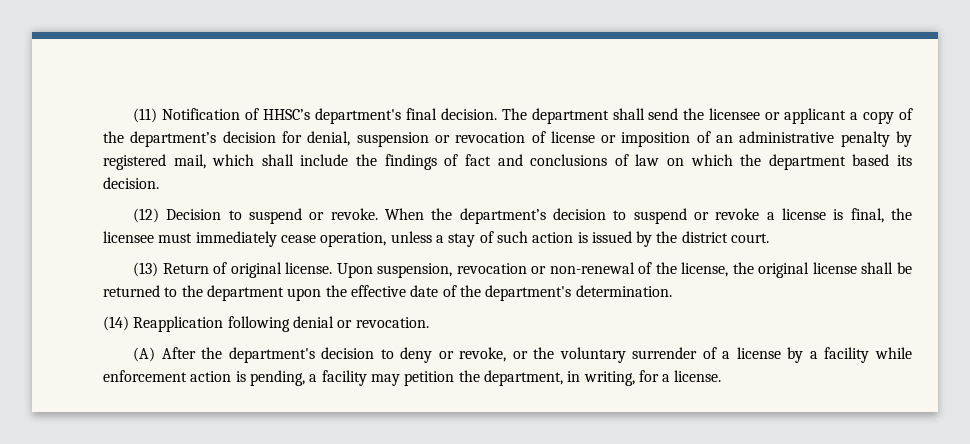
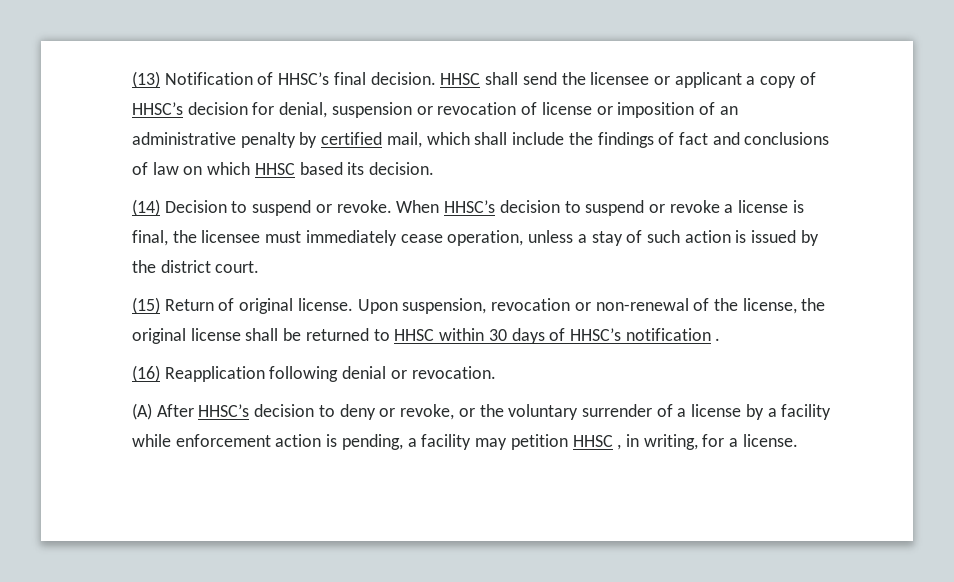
- (11) Notification of HHSC’s department's final decision.
+ (13) Notification of HHSC’s final decision.
- The department shall send the licensee or applicant a copy of the department’s decision for denial, suspension or revocation of license or imposition of an administrative penalty by registered mail, which shall include the findings of fact and conclusions of law on which the department based its decision.
+ HHSC shall send the licensee or applicant a copy of HHSC’s decision for denial, suspension or revocation of license or imposition of an administrative penalty by certified mail, which shall include the findings of fact and conclusions of law on which HHSC based its decision.
- (12) Decision to suspend or revoke.
+ (14) Decision to suspend or revoke.
- When the department’s decision to suspend or revoke a license is final, the licensee must immediately cease operation, unless a stay of such action is issued by the district court.
+ When HHSC’s decision to suspend or revoke a license is final, the licensee must immediately cease operation, unless a stay of such action is issued by the district court.
- (13) Return of original license.
+ (15) Return of original license.
- Upon suspension, revocation or non-renewal of the license, the original license shall be returned to the department upon the effective date of the department's determination.
- (14) Reapplication following denial or revocation.
+ Upon suspension, revocation or non-renewal of the license, the original license shall be returned to HHSC within 30 days of HHSC’s notification .
+ (16) Reapplication following denial or revocation.
- (A) After the department's decision to deny or revoke, or the voluntary surrender of a license by a facility while enforcement action is pending, a facility may petition the department, in writing, for a license.
+ (A) After HHSC’s decision to deny or revoke, or the voluntary surrender of a license by a facility while enforcement action is pending, a facility may petition HHSC , in writing, for a license.

